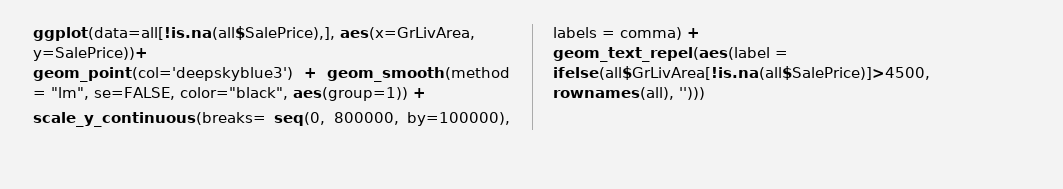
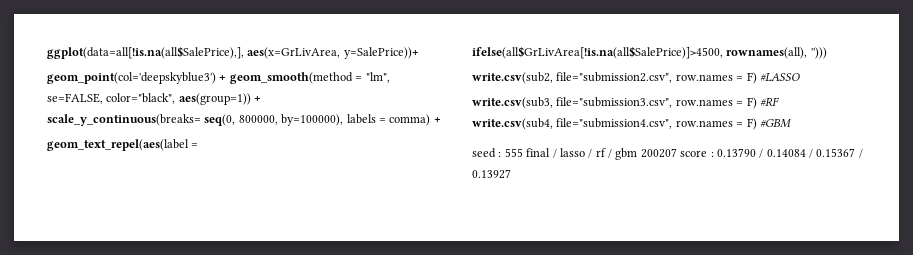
+ write.csv(sub2, file="submission2.csv", row.names = F) #LASSO
+ write.csv(sub3, file="submission3.csv", row.names = F) #RF
+ write.csv(sub4, file="submission4.csv", row.names = F) #GBM
+ seed : 555 final / lasso / rf / gbm 200207 score : 0.13790 / 0.14084 / 0.15367 / 0.13927

